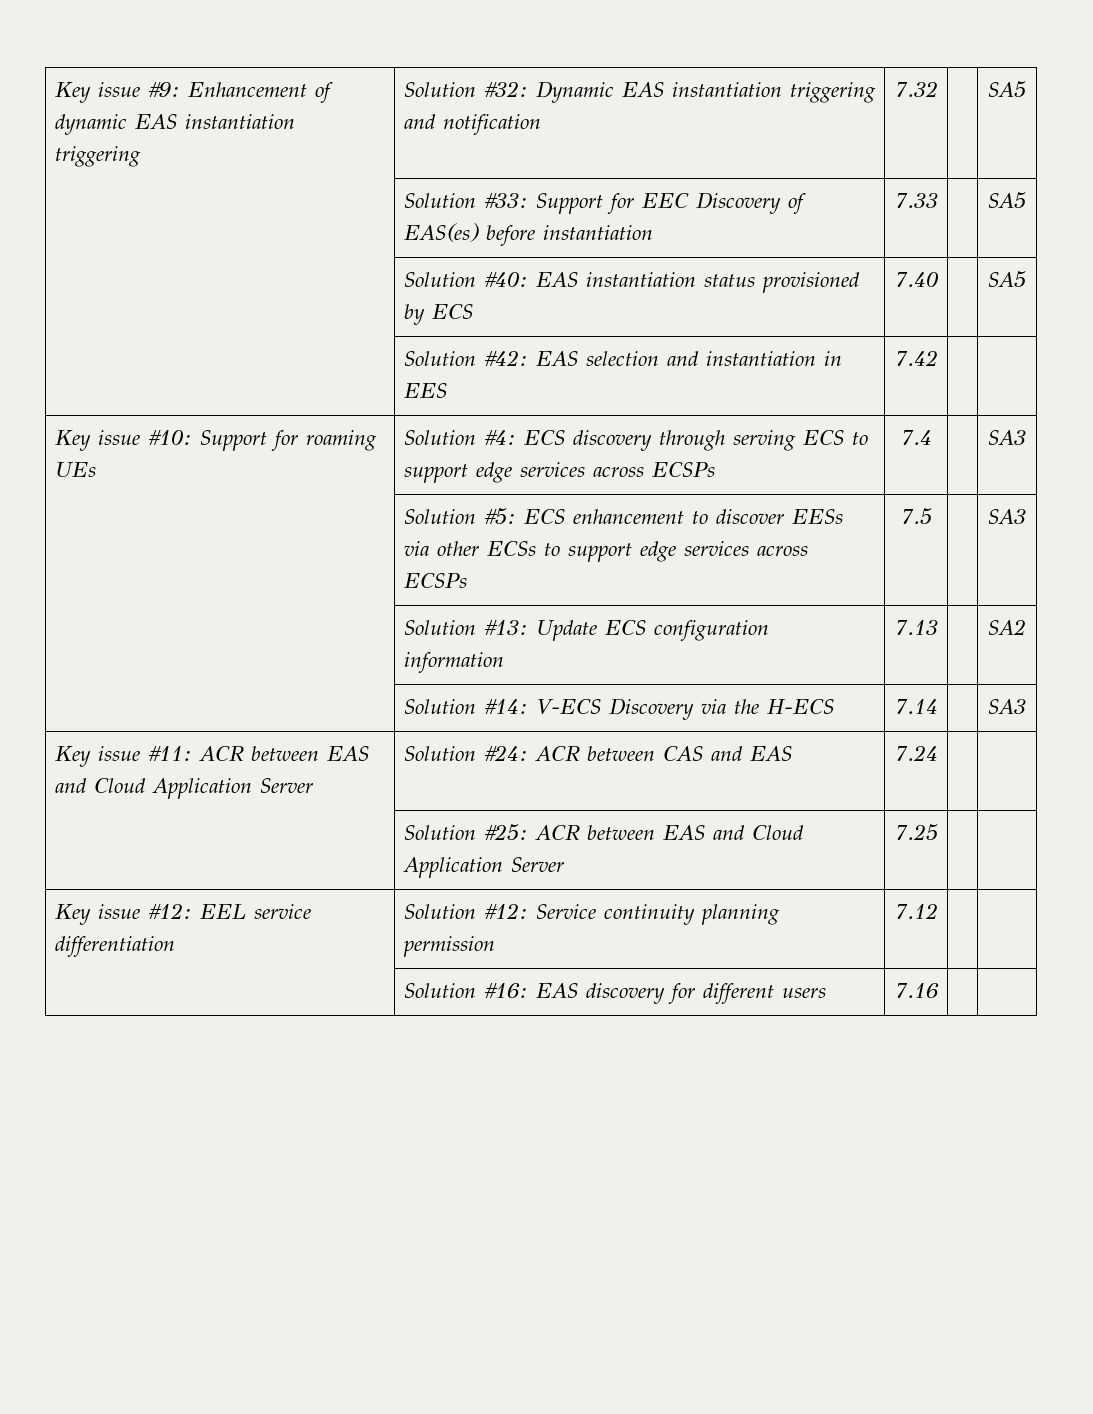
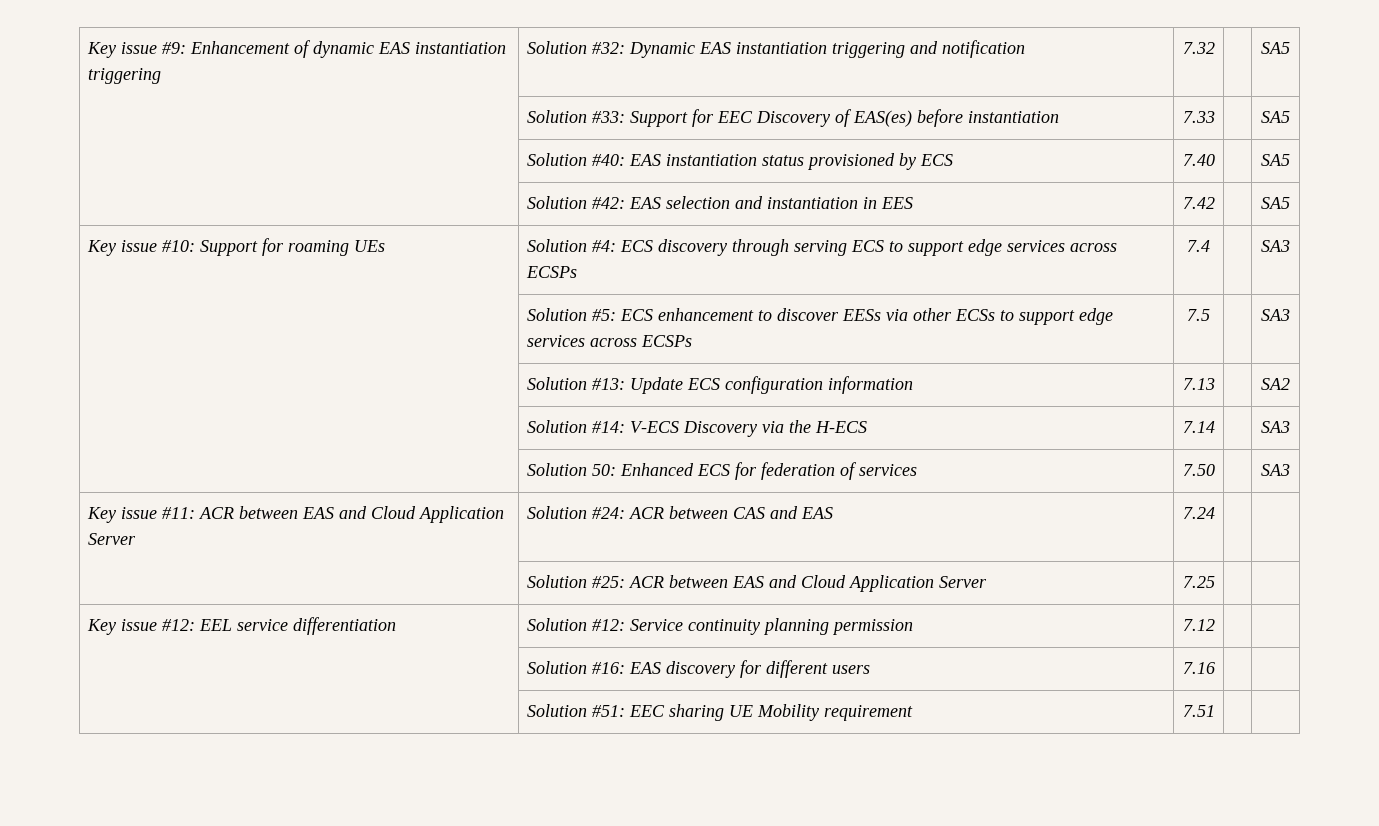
- | Solution #42: EAS selection and instantiation in EES | 7.42 | |
+ | Solution #42: EAS selection and instantiation in EES | 7.42 | | SA5
+ | Solution 50: Enhanced ECS for federation of services | 7.50 | | SA3
+ | Solution #51: EEC sharing UE Mobility requirement | 7.51 | |

